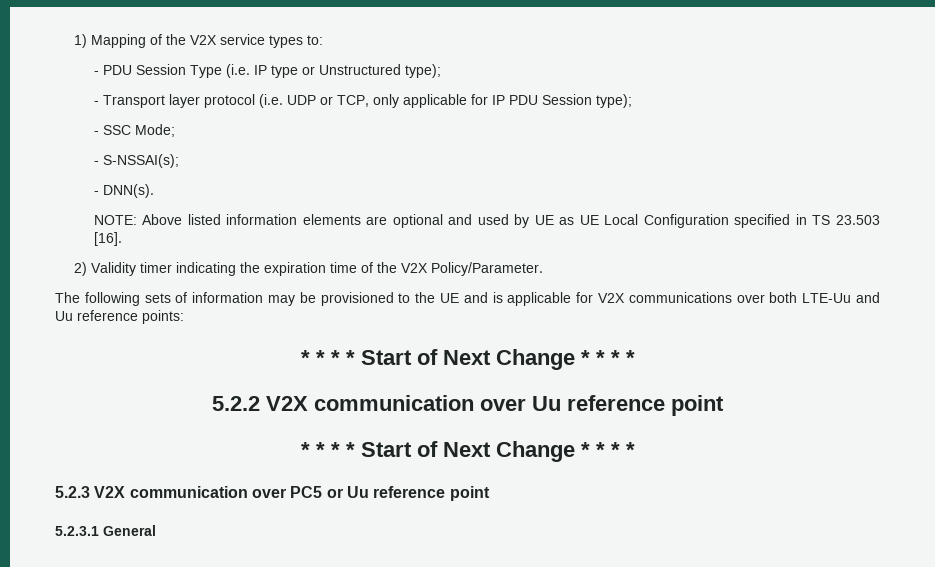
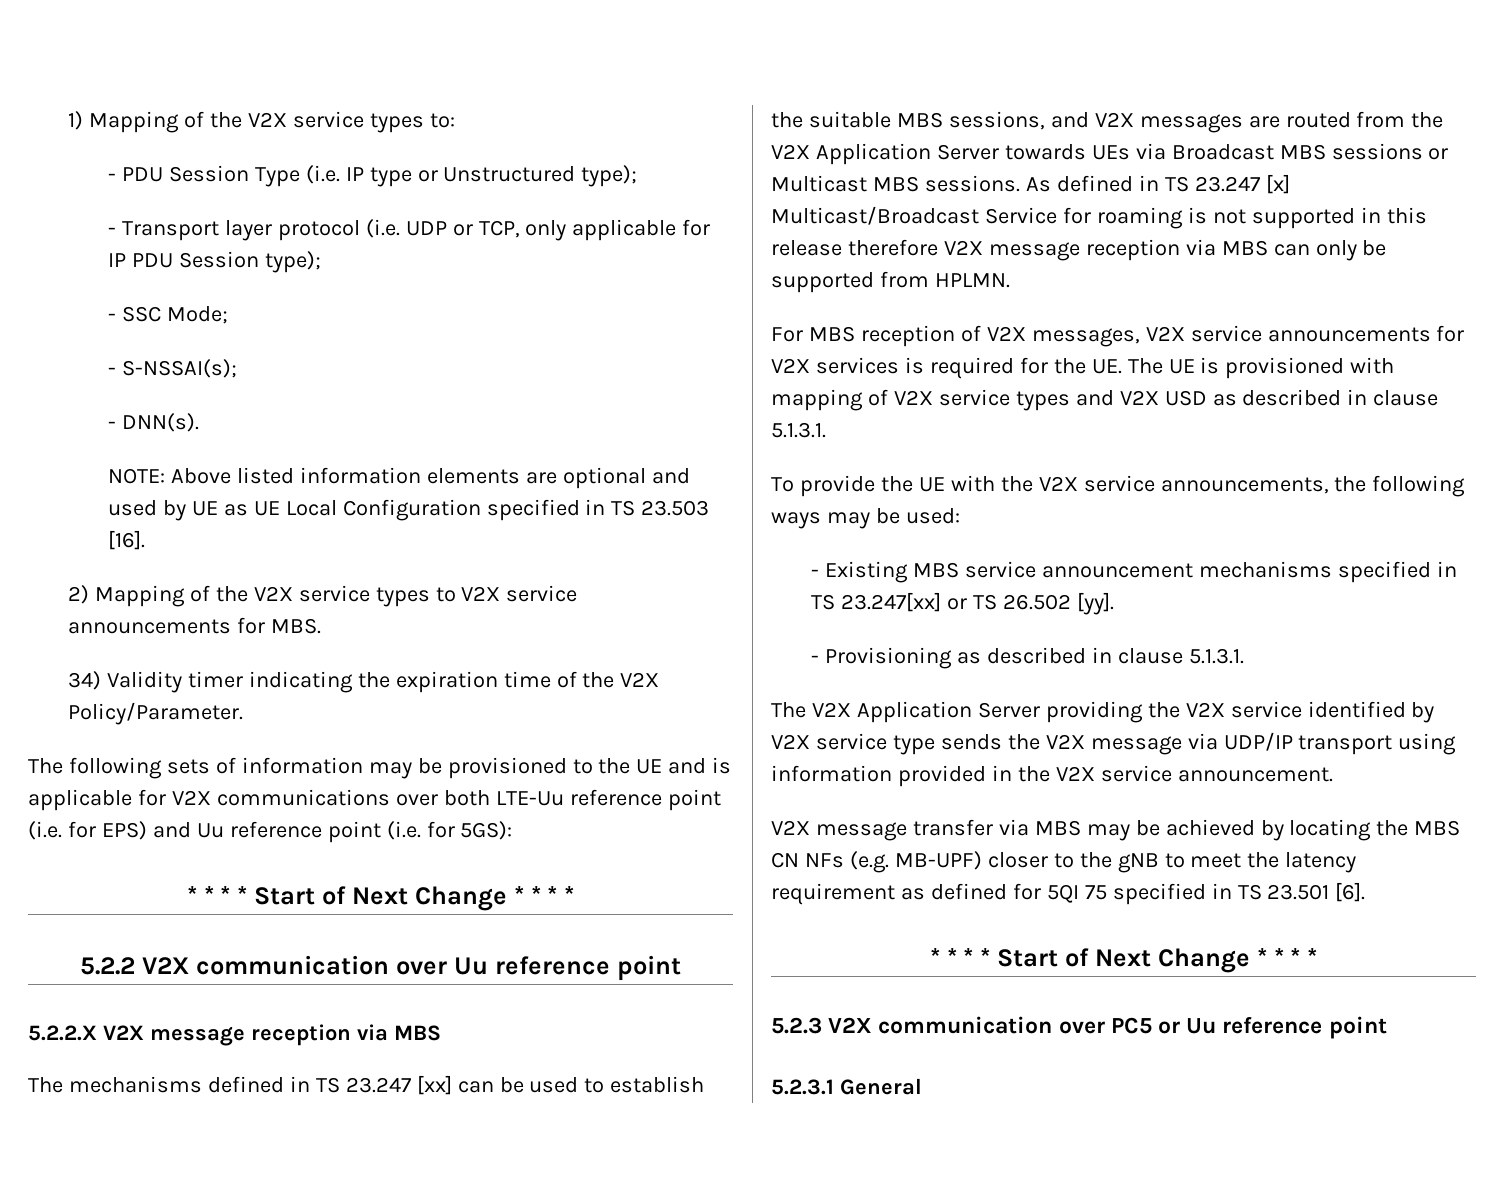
- 2) Validity timer indicating the expiration time of the V2X Policy/Parameter.
+ 2) Mapping of the V2X service types to V2X service announcements for MBS.
+ 34) Validity timer indicating the expiration time of the V2X Policy/Parameter.
- The following sets of information may be provisioned to the UE and is applicable for V2X communications over both LTE-Uu and Uu reference points:
+ The following sets of information may be provisioned to the UE and is applicable for V2X communications over both LTE-Uu reference point (i.e. for EPS) and Uu reference point (i.e. for 5GS):
+ 5.2.2.X V2X message reception via MBS
+ The mechanisms defined in TS 23.247 [xx] can be used to establish the suitable MBS sessions, and V2X messages are routed from the V2X Application Server towards UEs via Broadcast MBS sessions or Multicast MBS sessions. As defined in TS 23.247 [x] Multicast/Broadcast Service for roaming is not supported in this release therefore V2X message reception via MBS can only be supported from HPLMN.
+ For MBS reception of V2X messages, V2X service announcements for V2X services is required for the UE. The UE is provisioned with mapping of V2X service types and V2X USD as described in clause 5.1.3.1.
+ To provide the UE with the V2X service announcements, the following ways may be used:
+ - Existing MBS service announcement mechanisms specified in TS 23.247[xx] or TS 26.502 [yy].
+ - Provisioning as described in clause 5.1.3.1.
+ The V2X Application Server providing the V2X service identified by V2X service type sends the V2X message via UDP/IP transport using information provided in the V2X service announcement.
+ V2X message transfer via MBS may be achieved by locating the MBS CN NFs (e.g. MB-UPF) closer to the gNB to meet the latency requirement as defined for 5QI 75 specified in TS 23.501 [6].

